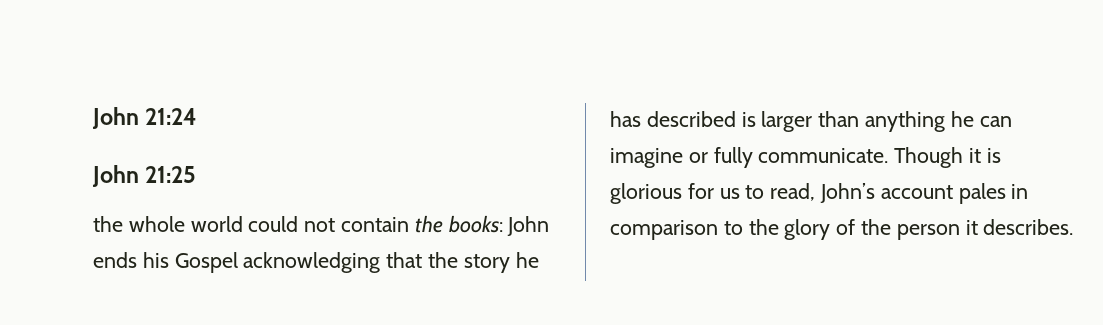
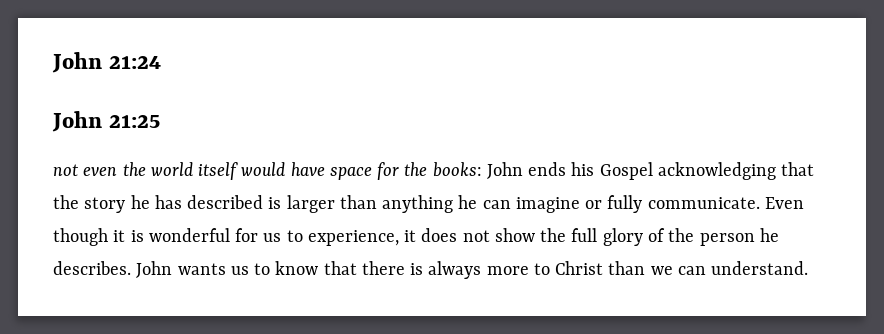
- the whole world could not contain the books: John ends his Gospel acknowledging that the story he has described is larger than anything he can imagine or fully communicate.
+ not even the world itself would have space for the books: John ends his Gospel acknowledging that the story he has described is larger than anything he can imagine or fully communicate.
- Though it is glorious for us to read, John’s account pales in comparison to the glory of the person it describes.
+ Even though it is wonderful for us to experience, it does not show the full glory of the person he describes. John wants us to know that there is always more to Christ than we can understand.

